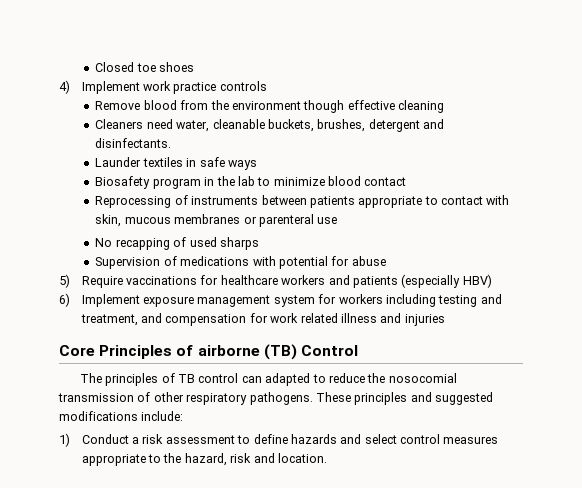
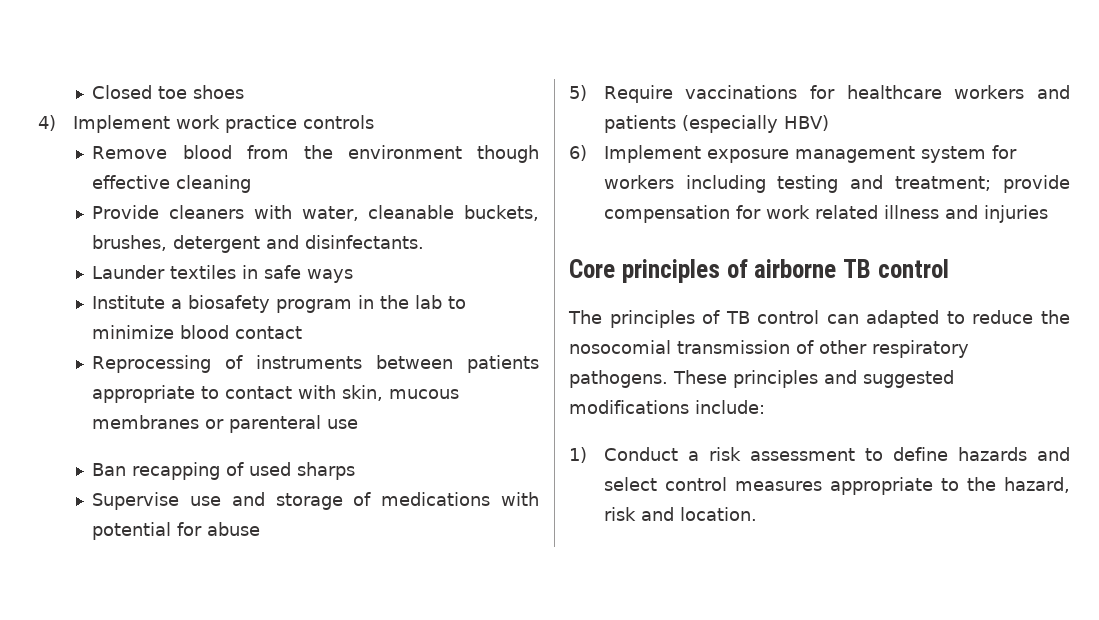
- Cleaners need water, cleanable buckets, brushes, detergent and disinfectants.
+ Provide cleaners with water, cleanable buckets, brushes, detergent and disinfectants.
- Biosafety program in the lab to minimize blood contact
+ Institute a biosafety program in the lab to minimize blood contact
- No recapping of used sharps
+ Ban recapping of used sharps
- Supervision of medications with potential for abuse
+ Supervise use and storage of medications with potential for abuse
- 6) Implement exposure management system for workers including testing and treatment, and compensation for work related illness and injuries
+ 6) Implement exposure management system for workers including testing and treatment; provide compensation for work related illness and injuries
- Core Principles of airborne (TB) Control
+ Core principles of airborne TB control

